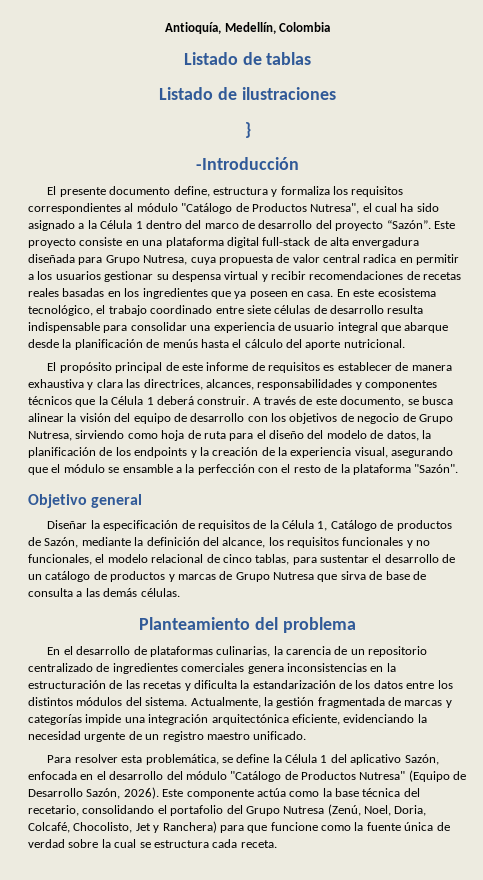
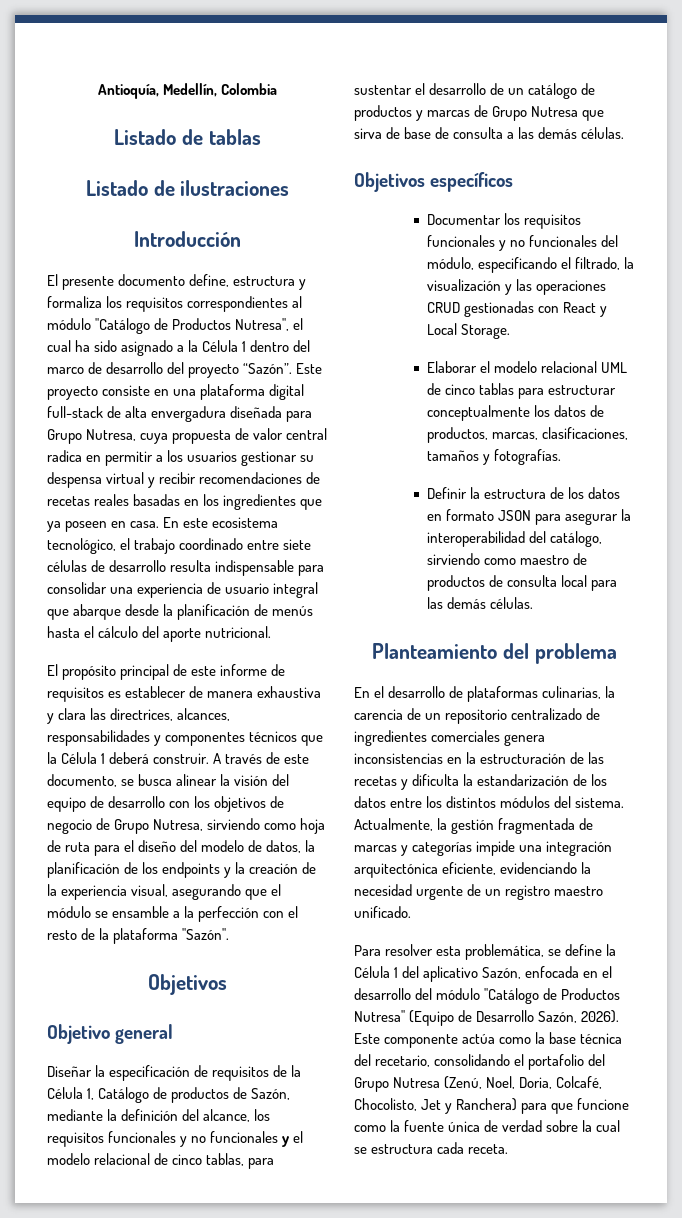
- }
- -Introducción
+ Introducción
  A través de este documento, se busca alinear la visión del equipo de desarrollo con los objetivos de negocio de Grupo Nutresa, sirviendo como hoja de ruta para el diseño del modelo de datos, la planificación de los endpoints y la creación de la experiencia visual, asegurando que el módulo se ensamble a la perfección con el resto de la plataforma "Sazón".
+ Objetivos
- Diseñar la especificación de requisitos de la Célula 1, Catálogo de productos de Sazón, mediante la definición del alcance, los requisitos funcionales y no funcionales, el modelo relacional de cinco tablas, para sustentar el desarrollo de un catálogo de productos y marcas de Grupo Nutresa que sirva de base de consulta a las demás células.
+ Diseñar la especificación de requisitos de la Célula 1, Catálogo de productos de Sazón, mediante la definición del alcance, los requisitos funcionales y no funcionales y el modelo relacional de cinco tablas, para sustentar el desarrollo de un catálogo de productos y marcas de Grupo Nutresa que sirva de base de consulta a las demás células.
+ Objetivos específicos
+ Documentar los requisitos funcionales y no funcionales del módulo, especificando el filtrado, la visualización y las operaciones CRUD gestionadas con React y Local Storage.
+ Elaborar el modelo relacional UML de cinco tablas para estructurar conceptualmente los datos de productos, marcas, clasificaciones, tamaños y fotografías.
+ Definir la estructura de los datos en formato JSON para asegurar la interoperabilidad del catálogo, sirviendo como maestro de productos de consulta local para las demás células.

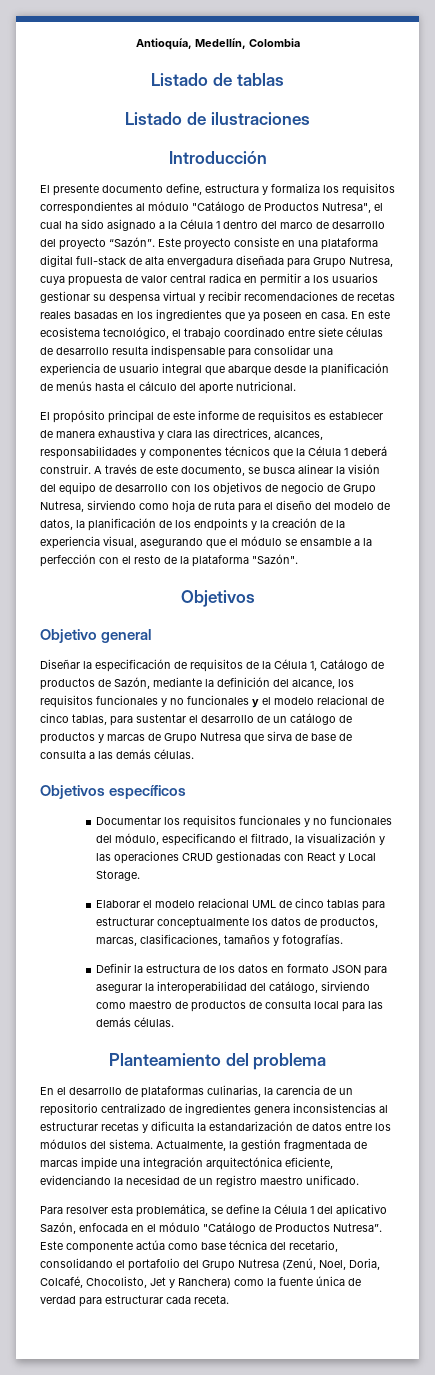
- En el desarrollo de plataformas culinarias, la carencia de un repositorio centralizado de ingredientes comerciales genera inconsistencias en la estructuración de las recetas y dificulta la estandarización de los datos entre los distintos módulos del sistema.
+ En el desarrollo de plataformas culinarias, la carencia de un repositorio centralizado de ingredientes genera inconsistencias al estructurar recetas y dificulta la estandarización de datos entre los módulos del sistema.
- Actualmente, la gestión fragmentada de marcas y categorías impide una integración arquitectónica eficiente, evidenciando la necesidad urgente de un registro maestro unificado.
+ Actualmente, la gestión fragmentada de marcas impide una integración arquitectónica eficiente, evidenciando la necesidad de un registro maestro unificado.
- Para resolver esta problemática, se define la Célula 1 del aplicativo Sazón, enfocada en el desarrollo del módulo "Catálogo de Productos Nutresa" (Equipo de Desarrollo Sazón, 2026).
+ Para resolver esta problemática, se define la Célula 1 del aplicativo Sazón, enfocada en el módulo "Catálogo de Productos Nutresa”.
- Este componente actúa como la base técnica del recetario, consolidando el portafolio del Grupo Nutresa (Zenú, Noel, Doria, Colcafé, Chocolisto, Jet y Ranchera) para que funcione como la fuente única de verdad sobre la cual se estructura cada receta.
+ Este componente actúa como base técnica del recetario, consolidando el portafolio del Grupo Nutresa (Zenú, Noel, Doria, Colcafé, Chocolisto, Jet y Ranchera) como la fuente única de verdad para estructurar cada receta.

